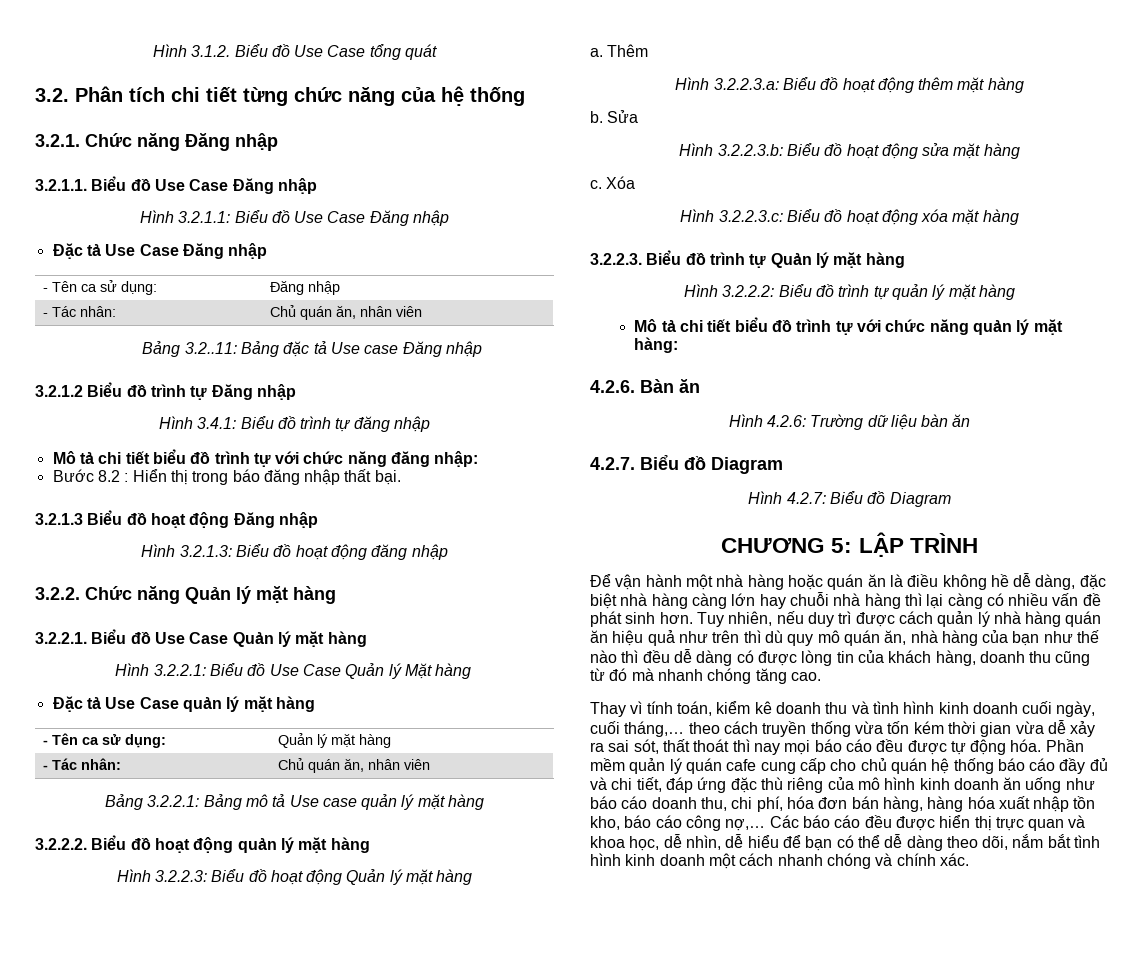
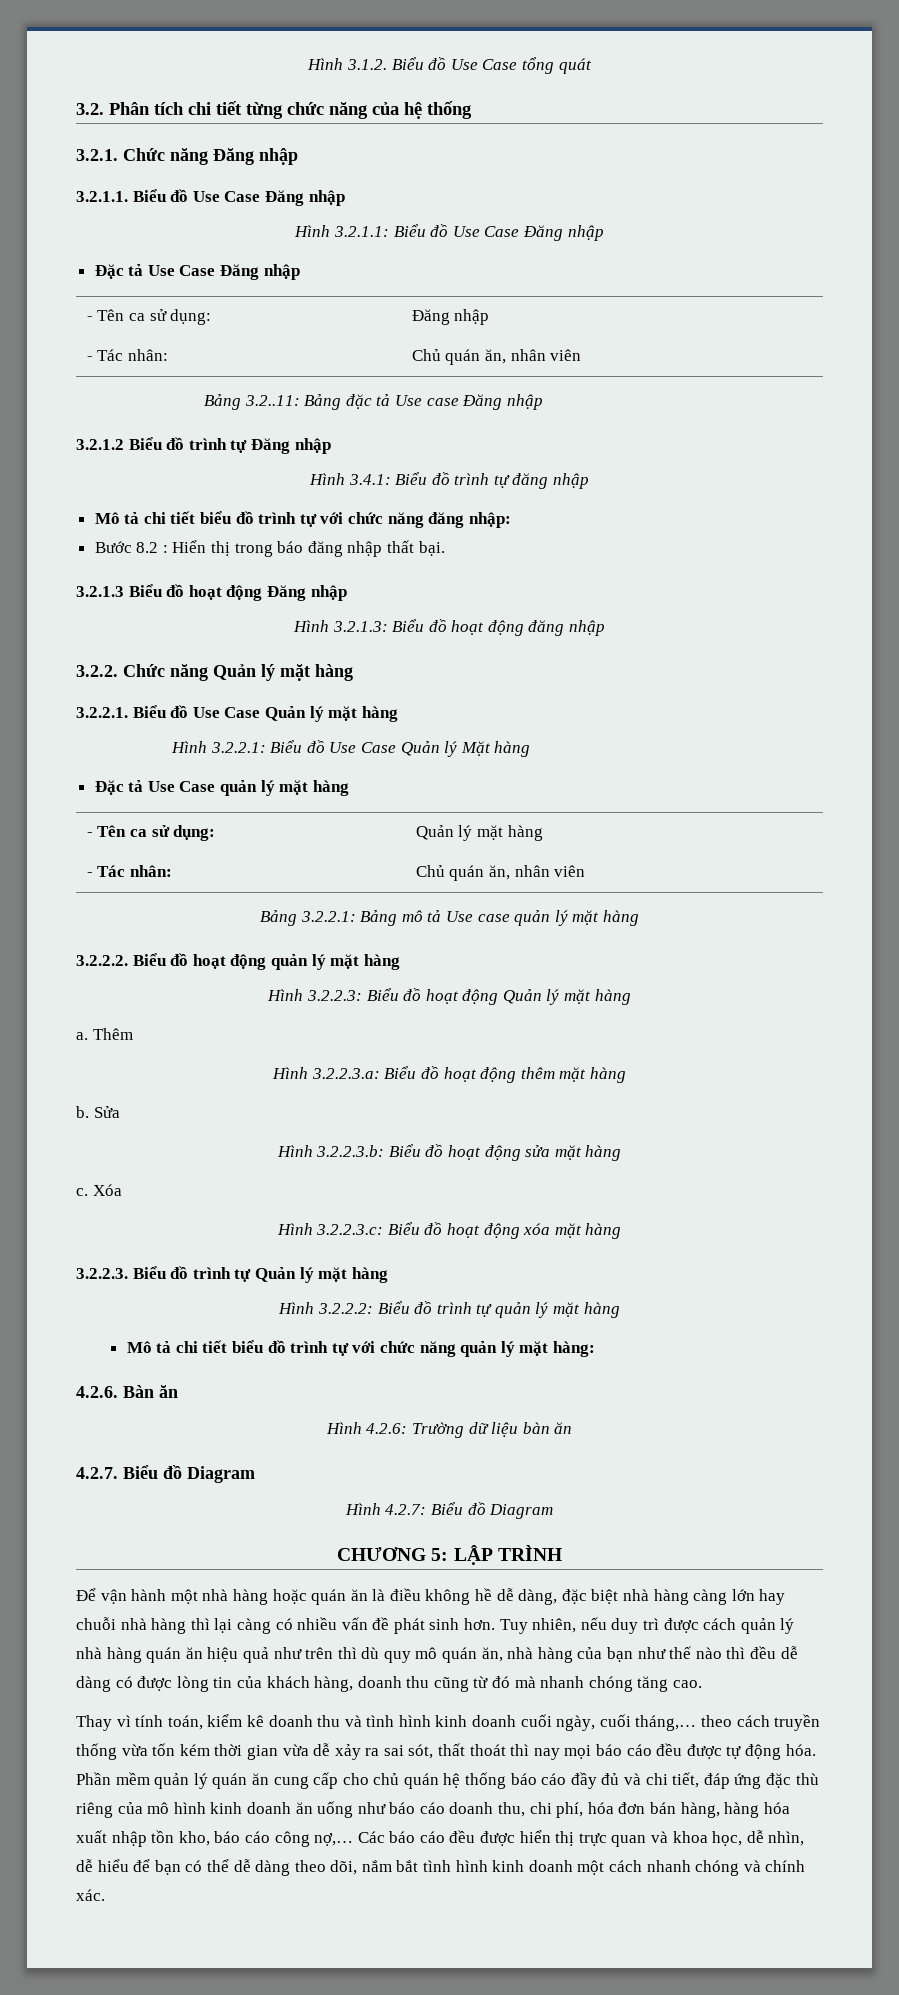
- Phần mềm quản lý quán cafe cung cấp cho chủ quán hệ thống báo cáo đầy đủ và chi tiết, đáp ứng đặc thù riêng của mô hình kinh doanh ăn uống như báo cáo doanh thu, chi phí, hóa đơn bán hàng, hàng hóa xuất nhập tồn kho, báo cáo công nợ,…
+ Phần mềm quản lý quán ăn cung cấp cho chủ quán hệ thống báo cáo đầy đủ và chi tiết, đáp ứng đặc thù riêng của mô hình kinh doanh ăn uống như báo cáo doanh thu, chi phí, hóa đơn bán hàng, hàng hóa xuất nhập tồn kho, báo cáo công nợ,…

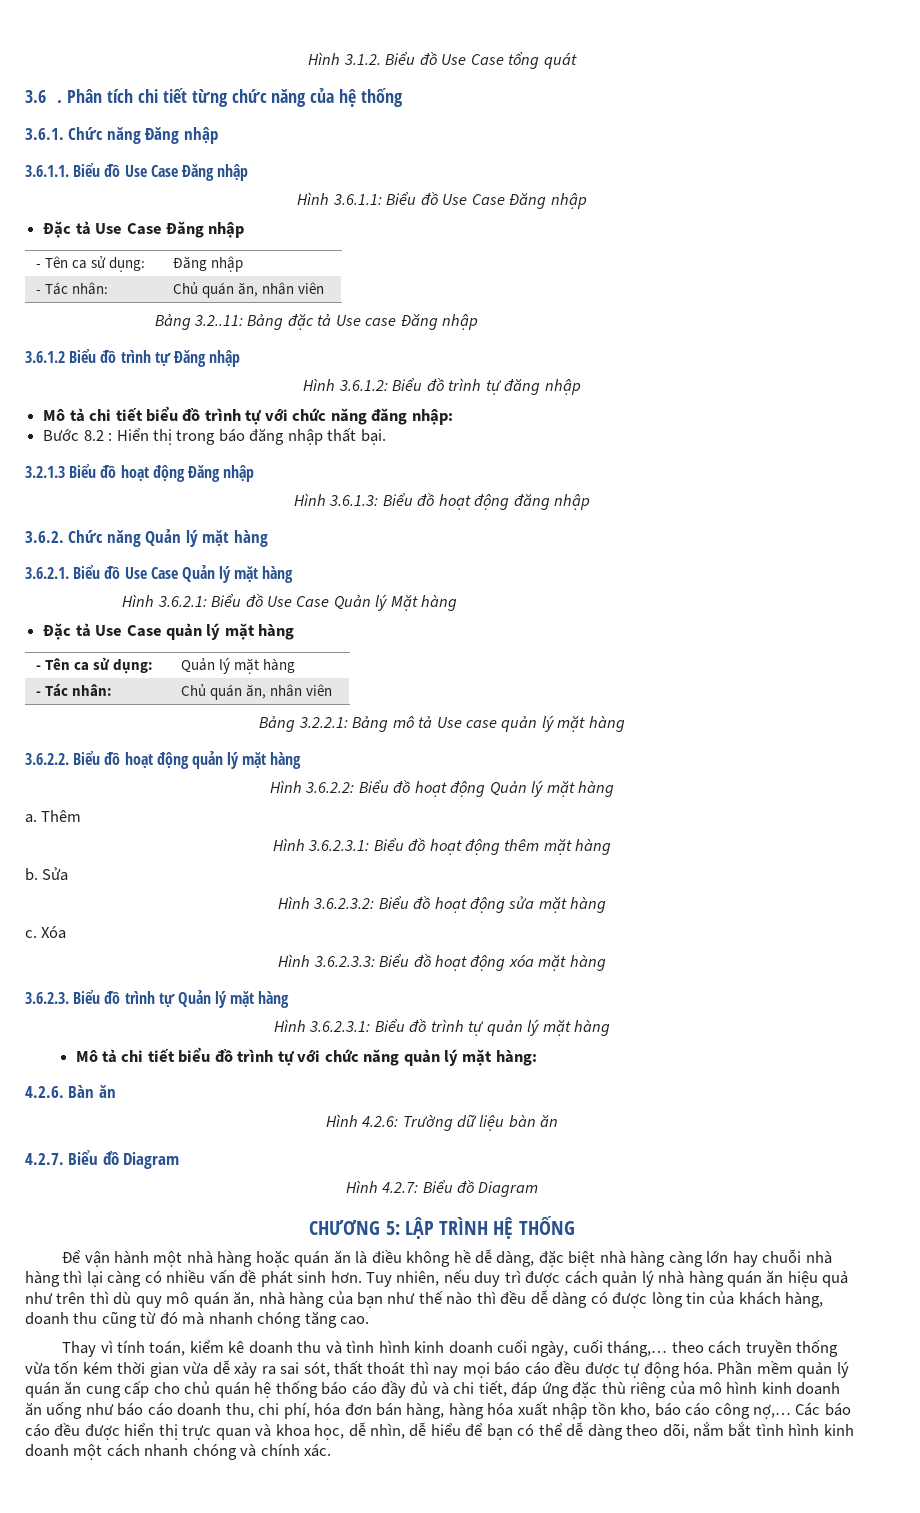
- 3.2. Phân tích chi tiết từng chức năng của hệ thống
+ 3.6 . Phân tích chi tiết từng chức năng của hệ thống
- 3.2.1. Chức năng Đăng nhập
+ 3.6.1. Chức năng Đăng nhập
- 3.2.1.1. Biểu đồ Use Case Đăng nhập
+ 3.6.1.1. Biểu đồ Use Case Đăng nhập
- Hình 3.2.1.1: Biểu đồ Use Case Đăng nhập
+ Hình 3.6.1.1: Biểu đồ Use Case Đăng nhập
- 3.2.1.2 Biểu đồ trình tự Đăng nhập
+ 3.6.1.2 Biểu đồ trình tự Đăng nhập
- Hình 3.4.1: Biểu đồ trình tự đăng nhập
+ Hình 3.6.1.2: Biểu đồ trình tự đăng nhập
- Hình 3.2.1.3: Biểu đồ hoạt động đăng nhập
+ Hình 3.6.1.3: Biểu đồ hoạt động đăng nhập
- 3.2.2. Chức năng Quản lý mặt hàng
+ 3.6.2. Chức năng Quản lý mặt hàng
- 3.2.2.1. Biểu đồ Use Case Quản lý mặt hàng
+ 3.6.2.1. Biểu đồ Use Case Quản lý mặt hàng
- Hình 3.2.2.1: Biểu đồ Use Case Quản lý Mặt hàng
+ Hình 3.6.2.1: Biểu đồ Use Case Quản lý Mặt hàng
- 3.2.2.2. Biểu đồ hoạt động quản lý mặt hàng
+ 3.6.2.2. Biểu đồ hoạt động quản lý mặt hàng
- Hình 3.2.2.3: Biểu đồ hoạt động Quản lý mặt hàng
+ Hình 3.6.2.2: Biểu đồ hoạt động Quản lý mặt hàng
- Hình 3.2.2.3.a: Biểu đồ hoạt động thêm mặt hàng
+ Hình 3.6.2.3.1: Biểu đồ hoạt động thêm mặt hàng
- Hình 3.2.2.3.b: Biểu đồ hoạt động sửa mặt hàng
+ Hình 3.6.2.3.2: Biểu đồ hoạt động sửa mặt hàng
- Hình 3.2.2.3.c: Biểu đồ hoạt động xóa mặt hàng
+ Hình 3.6.2.3.3: Biểu đồ hoạt động xóa mặt hàng
- 3.2.2.3. Biểu đồ trình tự Quản lý mặt hàng
+ 3.6.2.3. Biểu đồ trình tự Quản lý mặt hàng
- Hình 3.2.2.2: Biểu đồ trình tự quản lý mặt hàng
+ Hình 3.6.2.3.1: Biểu đồ trình tự quản lý mặt hàng
- CHƯƠNG 5: LẬP TRÌNH
+ CHƯƠNG 5: LẬP TRÌNH HỆ THỐNG

